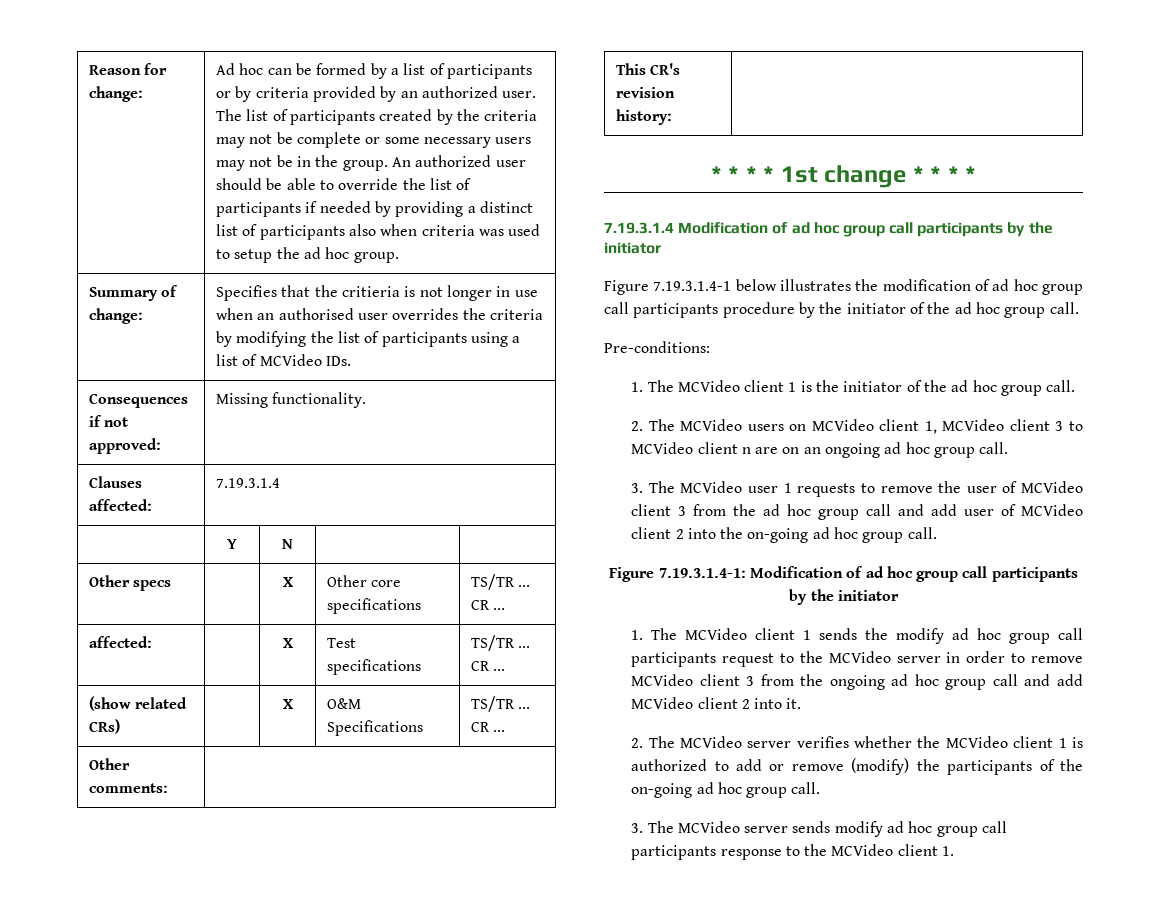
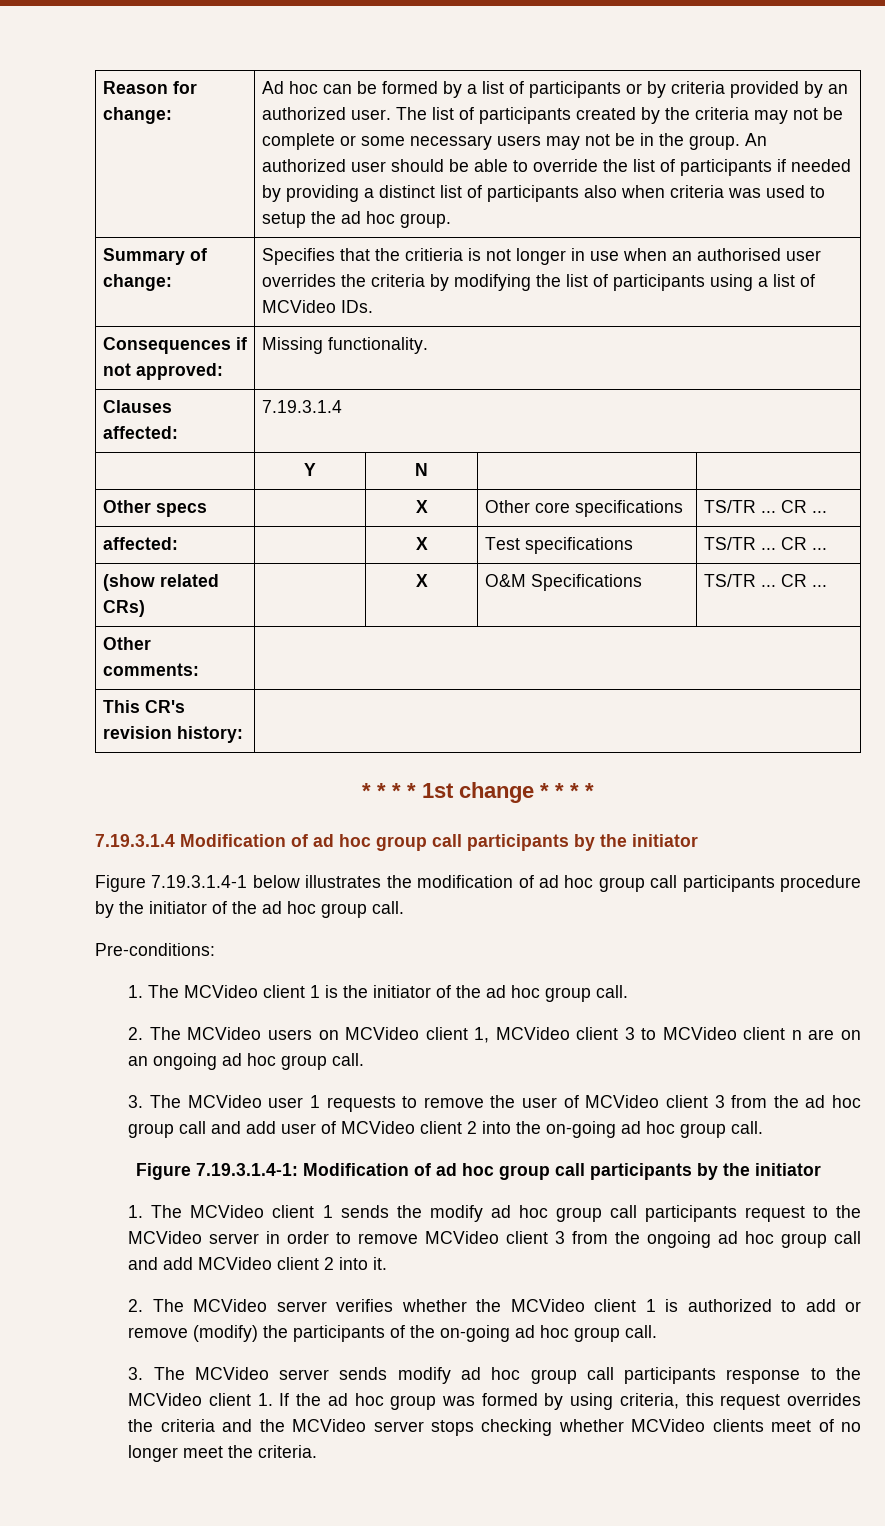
- 3. The MCVideo server sends modify ad hoc group call participants response to the MCVideo client 1.
+ 3. The MCVideo server sends modify ad hoc group call participants response to the MCVideo client 1. If the ad hoc group was formed by using criteria, this request overrides the criteria and the MCVideo server stops checking whether MCVideo clients meet of no longer meet the criteria.

